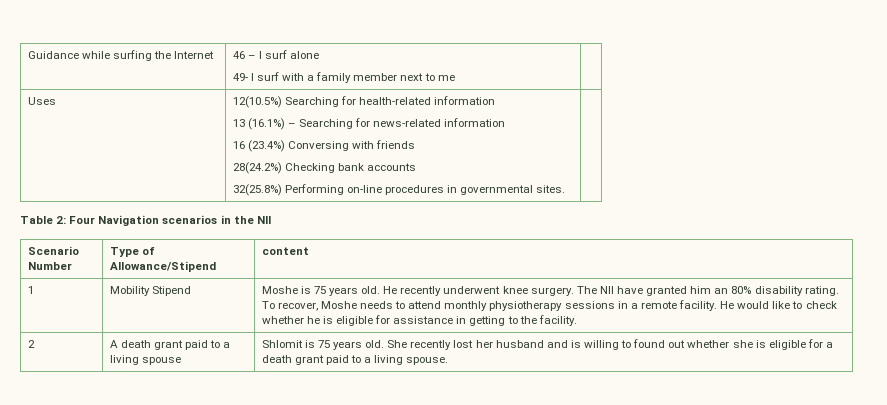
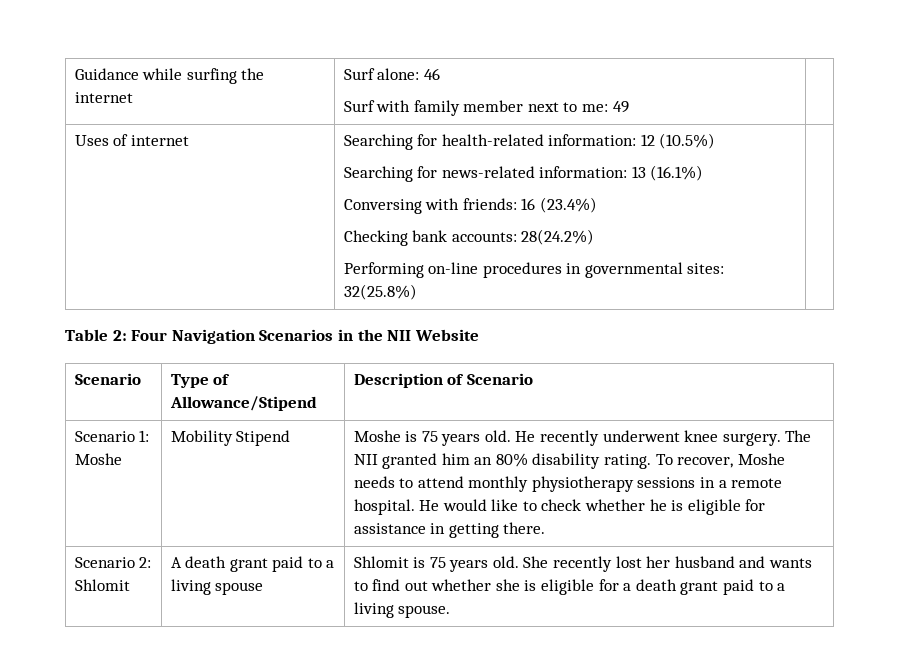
- Guidance while surfing the Internet | 46 – I surf alone
- 49- I surf with a family member next to me |
+ Guidance while surfing the internet | Surf alone: 46
+ Surf with family member next to me: 49 |
- Uses | 12(10.5%) Searching for health-related information
- 13 (16.1%) – Searching for news-related information
- 16 (23.4%) Conversing with friends
- 28(24.2%) Checking bank accounts
- 32(25.8%) Performing on-line procedures in governmental sites. |
+ Uses of internet | Searching for health-related information: 12 (10.5%)
+ Searching for news-related information: 13 (16.1%)
+ Conversing with friends: 16 (23.4%)
+ Checking bank accounts: 28(24.2%)
+ Performing on-line procedures in governmental sites: 32(25.8%) |
- Table 2: Four Navigation scenarios in the NII
- Scenario Number | Type of Allowance/Stipend | content
- 1
+ Table 2: Four Navigation Scenarios in the NII Website
+ Scenario | Type of Allowance/Stipend | Description of Scenario
+ Scenario 1: Moshe
- The NII have granted him an 80% disability rating.
+ The NII granted him an 80% disability rating.
- To recover, Moshe needs to attend monthly physiotherapy sessions in a remote facility.
+ To recover, Moshe needs to attend monthly physiotherapy sessions in a remote hospital.
- He would like to check whether he is eligible for assistance in getting to the facility.
- 2 | A death grant paid to a living spouse | Shlomit is 75 years old. She recently lost her husband and is willing to found out whether she is eligible for a death grant paid to a living spouse.
+ He would like to check whether he is eligible for assistance in getting there.
+ Scenario 2: Shlomit | A death grant paid to a living spouse | Shlomit is 75 years old. She recently lost her husband and wants to find out whether she is eligible for a death grant paid to a living spouse.

